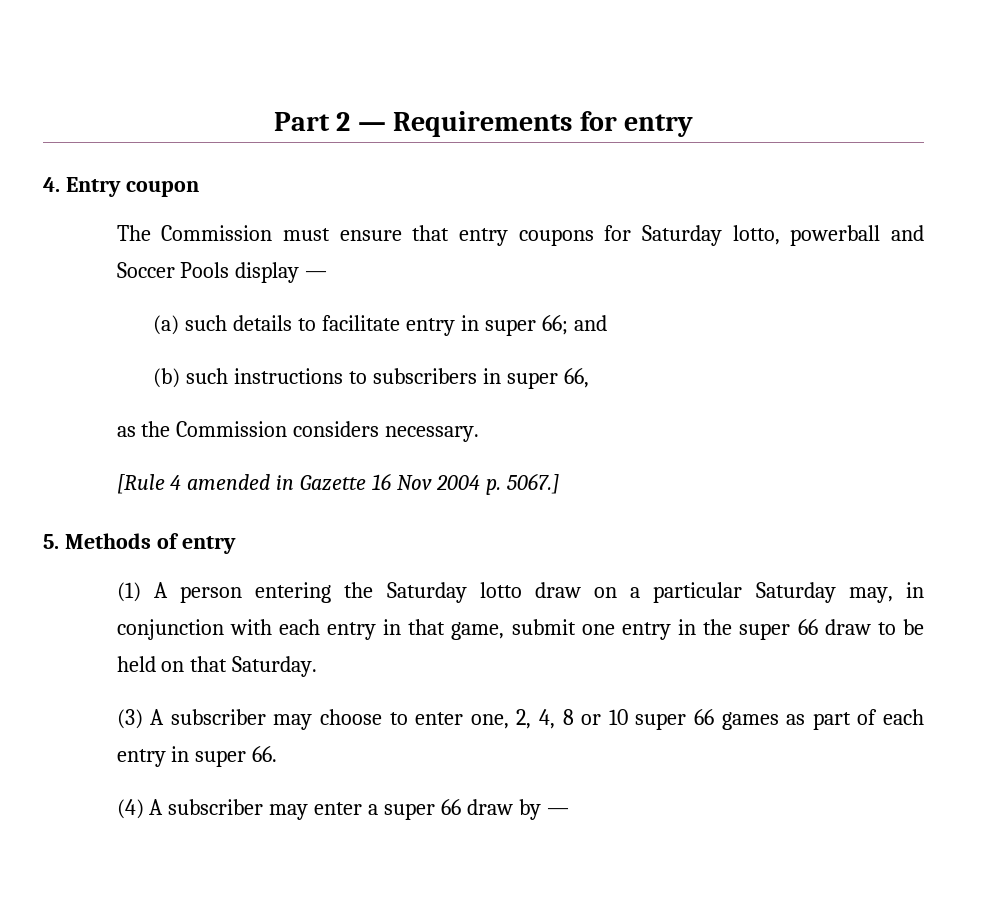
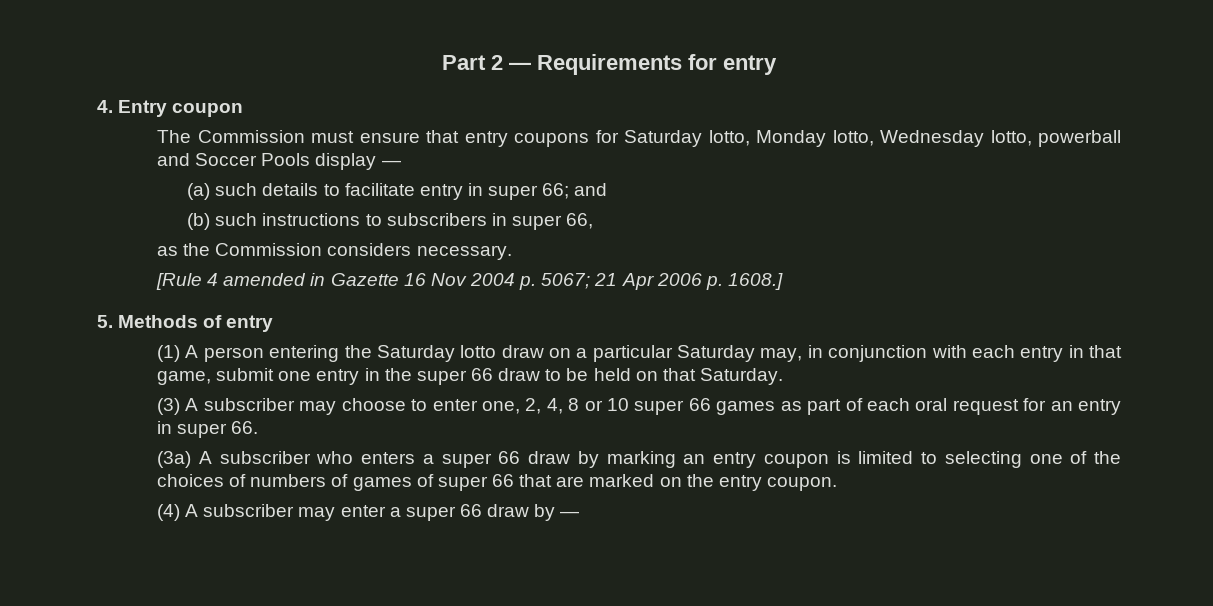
- The Commission must ensure that entry coupons for Saturday lotto, powerball and Soccer Pools display —
+ The Commission must ensure that entry coupons for Saturday lotto, Monday lotto, Wednesday lotto, powerball and Soccer Pools display —
- [Rule 4 amended in Gazette 16 Nov 2004 p. 5067.]
+ [Rule 4 amended in Gazette 16 Nov 2004 p. 5067; 21 Apr 2006 p. 1608.]
- (3) A subscriber may choose to enter one, 2, 4, 8 or 10 super 66 games as part of each entry in super 66.
+ (3) A subscriber may choose to enter one, 2, 4, 8 or 10 super 66 games as part of each oral request for an entry in super 66.
+ (3a) A subscriber who enters a super 66 draw by marking an entry coupon is limited to selecting one of the choices of numbers of games of super 66 that are marked on the entry coupon.

